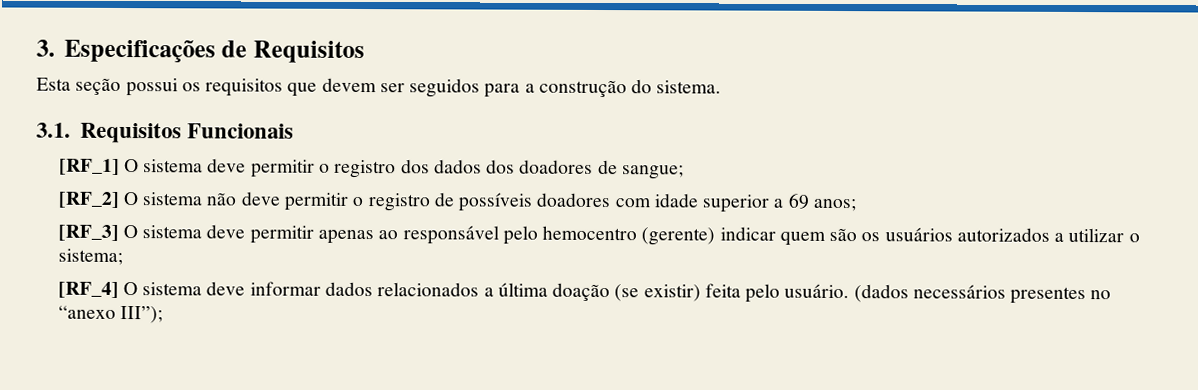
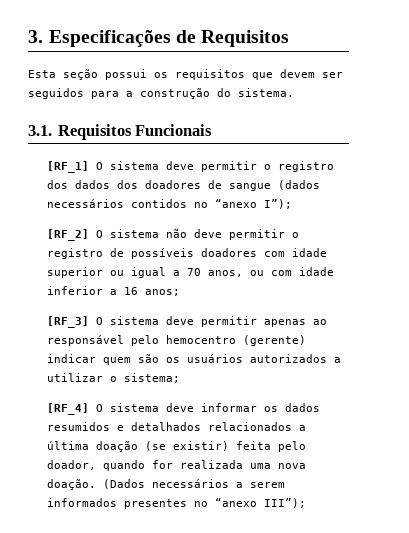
- [RF_1] O sistema deve permitir o registro dos dados dos doadores de sangue;
+ [RF_1] O sistema deve permitir o registro dos dados dos doadores de sangue (dados necessários contidos no “anexo I”);
- [RF_2] O sistema não deve permitir o registro de possíveis doadores com idade superior a 69 anos;
+ [RF_2] O sistema não deve permitir o registro de possíveis doadores com idade superior ou igual a 70 anos, ou com idade inferior a 16 anos;
- [RF_4] O sistema deve informar dados relacionados a última doação (se existir) feita pelo usuário. (dados necessários presentes no “anexo III”);
+ [RF_4] O sistema deve informar os dados resumidos e detalhados relacionados a última doação (se existir) feita pelo doador, quando for realizada uma nova doação. (Dados necessários a serem informados presentes no “anexo III”);

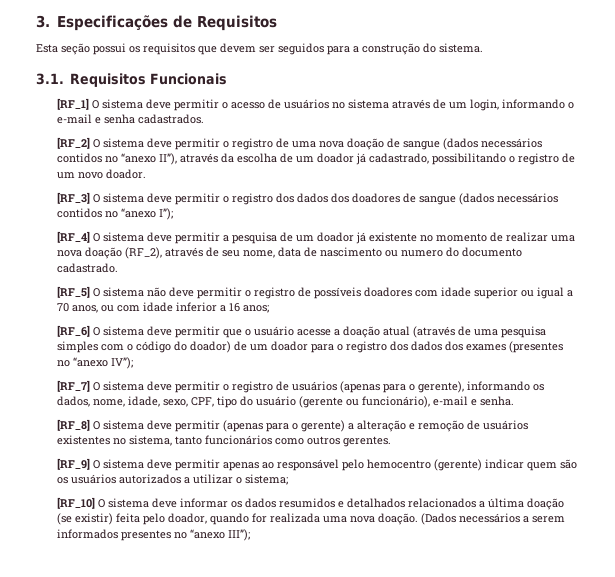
- [RF_1] O sistema deve permitir o registro dos dados dos doadores de sangue (dados necessários contidos no “anexo I”);
+ [RF_1] O sistema deve permitir o acesso de usuários no sistema através de um login, informando o e-mail e senha cadastrados.
+ [RF_2] O sistema deve permitir o registro de uma nova doação de sangue (dados necessários contidos no “anexo II”), através da escolha de um doador já cadastrado, possibilitando o registro de um novo doador.
+ [RF_3] O sistema deve permitir o registro dos dados dos doadores de sangue (dados necessários contidos no “anexo I”);
- [RF_2] O sistema não deve permitir o registro de possíveis doadores com idade superior ou igual a 70 anos, ou com idade inferior a 16 anos;
+ [RF_4] O sistema deve permitir a pesquisa de um doador já existente no momento de realizar uma nova doação (RF_2), através de seu nome, data de nascimento ou numero do documento cadastrado.
+ [RF_5] O sistema não deve permitir o registro de possíveis doadores com idade superior ou igual a 70 anos, ou com idade inferior a 16 anos;
- [RF_3] O sistema deve permitir apenas ao responsável pelo hemocentro (gerente) indicar quem são os usuários autorizados a utilizar o sistema;
+ [RF_6] O sistema deve permitir que o usuário acesse a doação atual (através de uma pesquisa simples com o código do doador) de um doador para o registro dos dados dos exames (presentes no “anexo IV”);
+ [RF_7] O sistema deve permitir o registro de usuários (apenas para o gerente), informando os dados, nome, idade, sexo, CPF, tipo do usuário (gerente ou funcionário), e-mail e senha.
+ [RF_8] O sistema deve permitir (apenas para o gerente) a alteração e remoção de usuários existentes no sistema, tanto funcionários como outros gerentes.
+ [RF_9] O sistema deve permitir apenas ao responsável pelo hemocentro (gerente) indicar quem são os usuários autorizados a utilizar o sistema;
- [RF_4] O sistema deve informar os dados resumidos e detalhados relacionados a última doação (se existir) feita pelo doador, quando for realizada uma nova doação.
+ [RF_10] O sistema deve informar os dados resumidos e detalhados relacionados a última doação (se existir) feita pelo doador, quando for realizada uma nova doação.

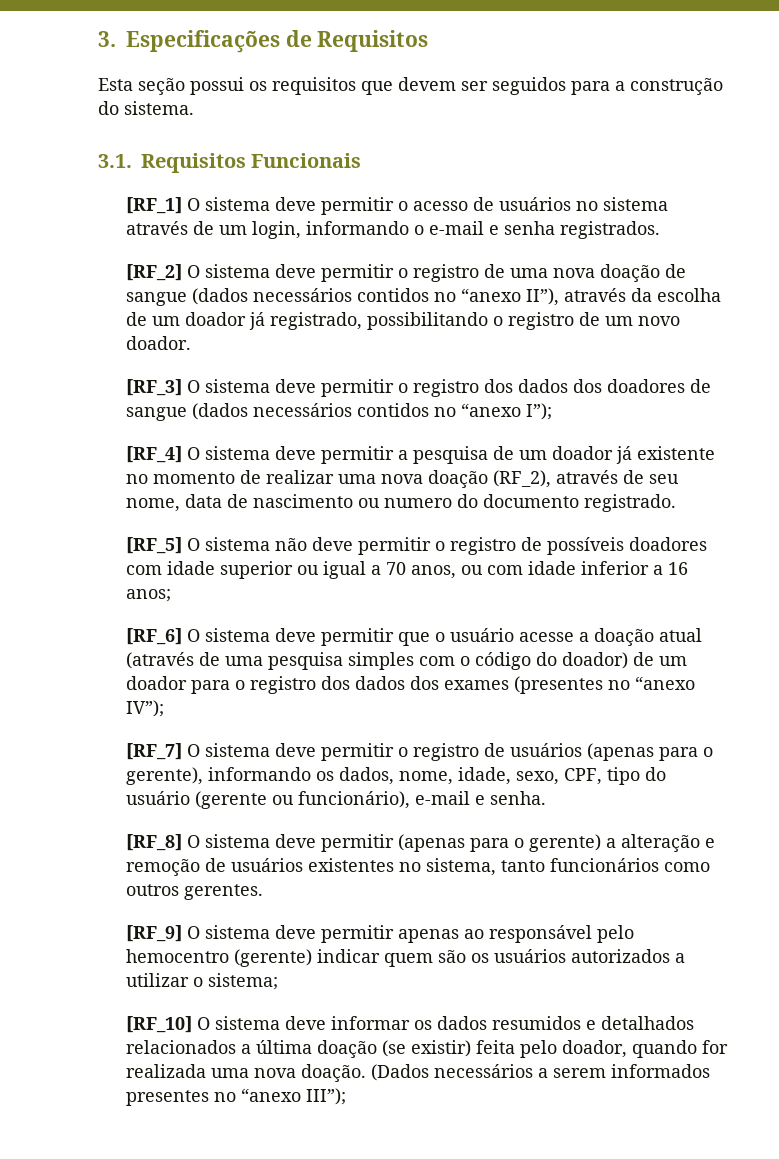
- [RF_1] O sistema deve permitir o acesso de usuários no sistema através de um login, informando o e-mail e senha cadastrados.
+ [RF_1] O sistema deve permitir o acesso de usuários no sistema através de um login, informando o e-mail e senha registrados.
- [RF_2] O sistema deve permitir o registro de uma nova doação de sangue (dados necessários contidos no “anexo II”), através da escolha de um doador já cadastrado, possibilitando o registro de um novo doador.
+ [RF_2] O sistema deve permitir o registro de uma nova doação de sangue (dados necessários contidos no “anexo II”), através da escolha de um doador já registrado, possibilitando o registro de um novo doador.
- [RF_4] O sistema deve permitir a pesquisa de um doador já existente no momento de realizar uma nova doação (RF_2), através de seu nome, data de nascimento ou numero do documento cadastrado.
+ [RF_4] O sistema deve permitir a pesquisa de um doador já existente no momento de realizar uma nova doação (RF_2), através de seu nome, data de nascimento ou numero do documento registrado.

